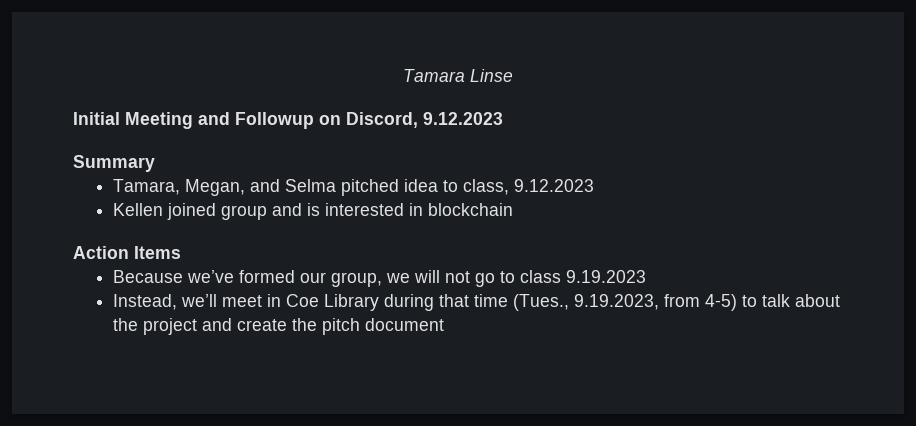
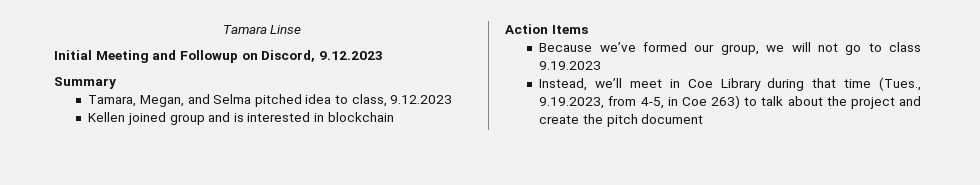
- Instead, we’ll meet in Coe Library during that time (Tues., 9.19.2023, from 4-5) to talk about the project and create the pitch document
+ Instead, we’ll meet in Coe Library during that time (Tues., 9.19.2023, from 4-5, in Coe 263) to talk about the project and create the pitch document

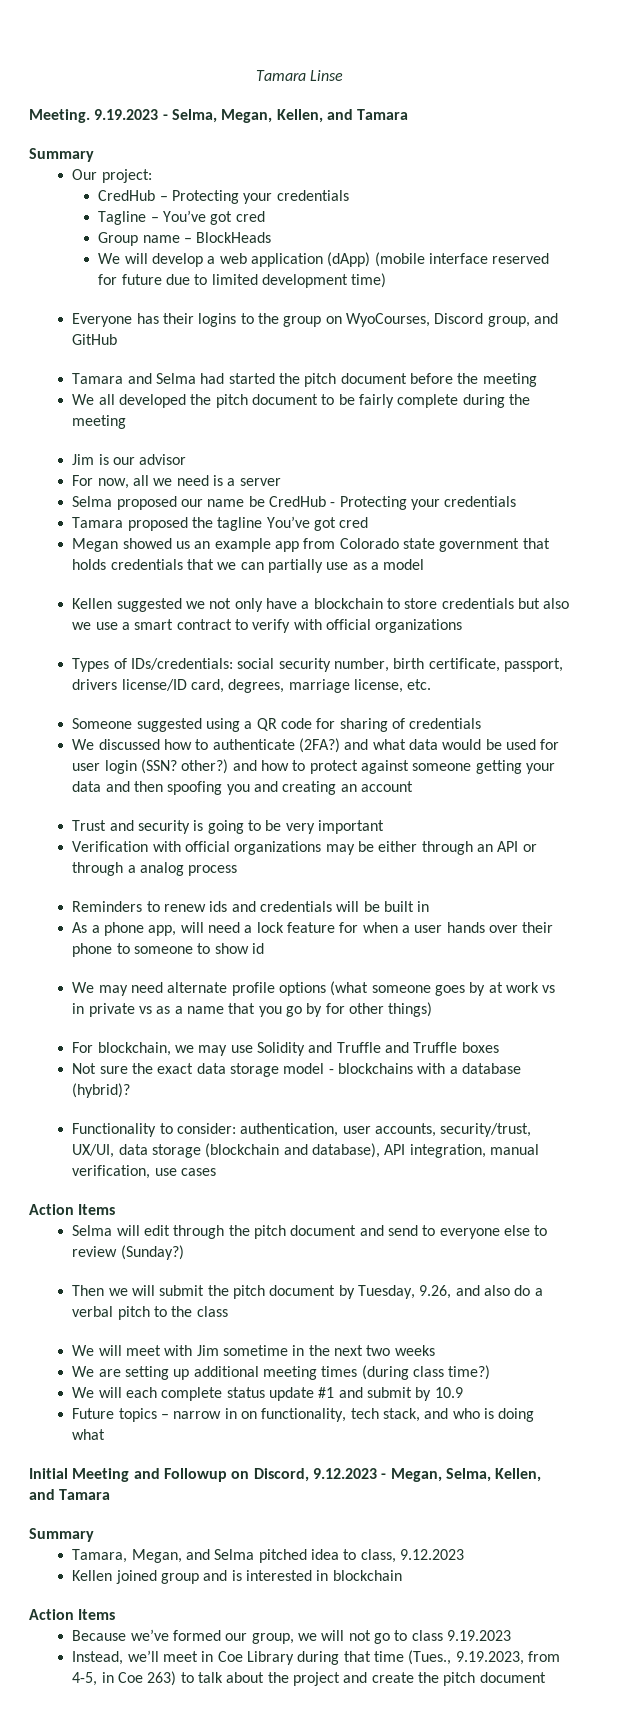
+ Meeting. 9.19.2023 - Selma, Megan, Kellen, and Tamara
+ Summary
+ Our project:
+ CredHub – Protecting your credentials
+ Tagline – You’ve got cred
+ Group name – BlockHeads
+ We will develop a web application (dApp) (mobile interface reserved for future due to limited development time)
+ Everyone has their logins to the group on WyoCourses, Discord group, and GitHub
+ Tamara and Selma had started the pitch document before the meeting
+ We all developed the pitch document to be fairly complete during the meeting
+ Jim is our advisor
+ For now, all we need is a server
+ Selma proposed our name be CredHub - Protecting your credentials
+ Tamara proposed the tagline You’ve got cred
+ Megan showed us an example app from Colorado state government that holds credentials that we can partially use as a model
+ Kellen suggested we not only have a blockchain to store credentials but also we use a smart contract to verify with official organizations
+ Types of IDs/credentials: social security number, birth certificate, passport, drivers license/ID card, degrees, marriage license, etc.
+ Someone suggested using a QR code for sharing of credentials
+ We discussed how to authenticate (2FA?) and what data would be used for user login (SSN? other?) and how to protect against someone getting your data and then spoofing you and creating an account
+ Trust and security is going to be very important
+ Verification with official organizations may be either through an API or through a analog process
+ Reminders to renew ids and credentials will be built in
+ As a phone app, will need a lock feature for when a user hands over their phone to someone to show id
+ We may need alternate profile options (what someone goes by at work vs in private vs as a name that you go by for other things)
+ For blockchain, we may use Solidity and Truffle and Truffle boxes
+ Not sure the exact data storage model - blockchains with a database (hybrid)?
+ Functionality to consider: authentication, user accounts, security/trust, UX/UI, data storage (blockchain and database), API integration, manual verification, use cases
+ Action Items
+ Selma will edit through the pitch document and send to everyone else to review (Sunday?)
+ Then we will submit the pitch document by Tuesday, 9.26, and also do a verbal pitch to the class
+ We will meet with Jim sometime in the next two weeks
+ We are setting up additional meeting times (during class time?)
+ We will each complete status update #1 and submit by 10.9
+ Future topics – narrow in on functionality, tech stack, and who is doing what
- Initial Meeting and Followup on Discord, 9.12.2023
+ Initial Meeting and Followup on Discord, 9.12.2023 - Megan, Selma, Kellen, and Tamara

